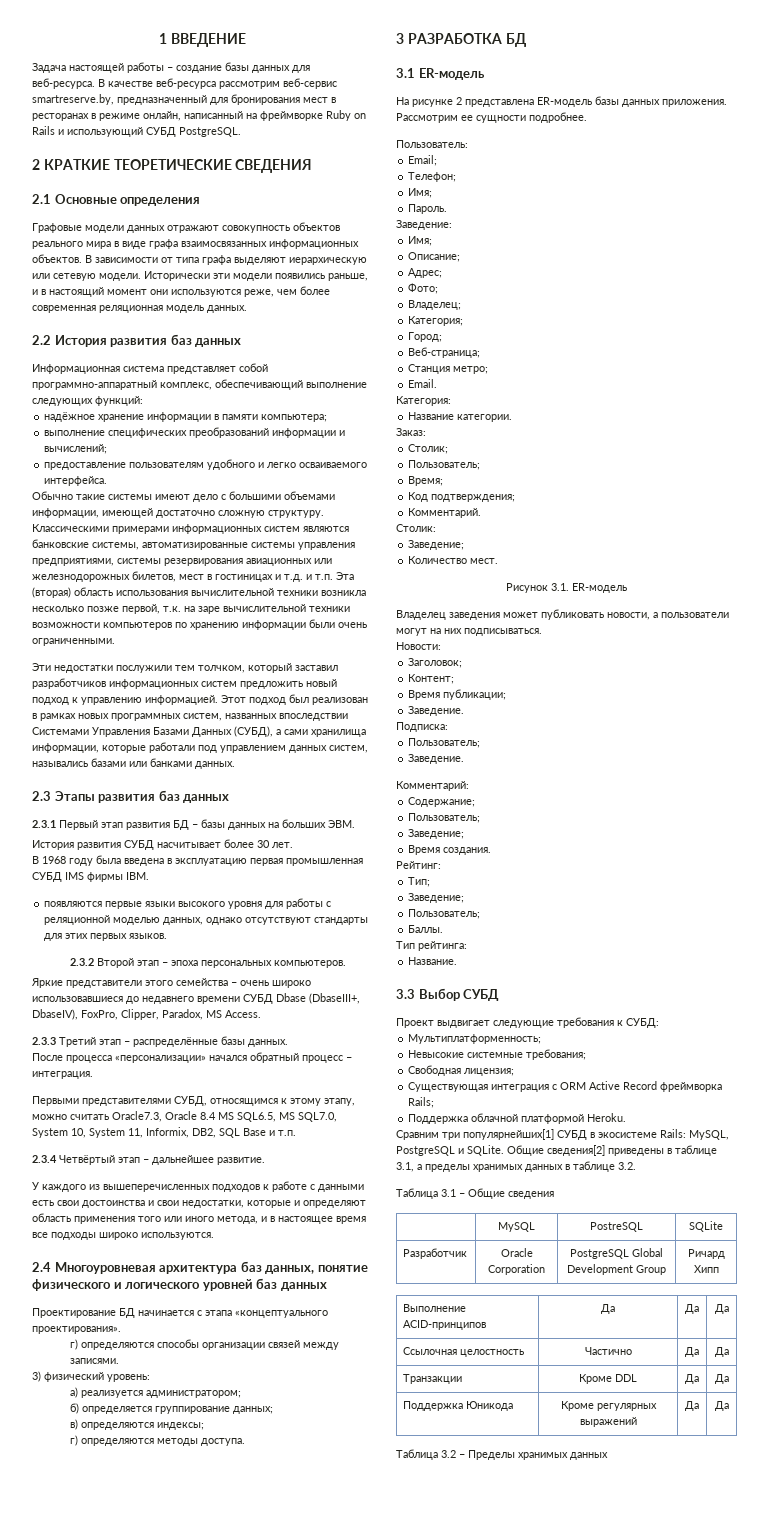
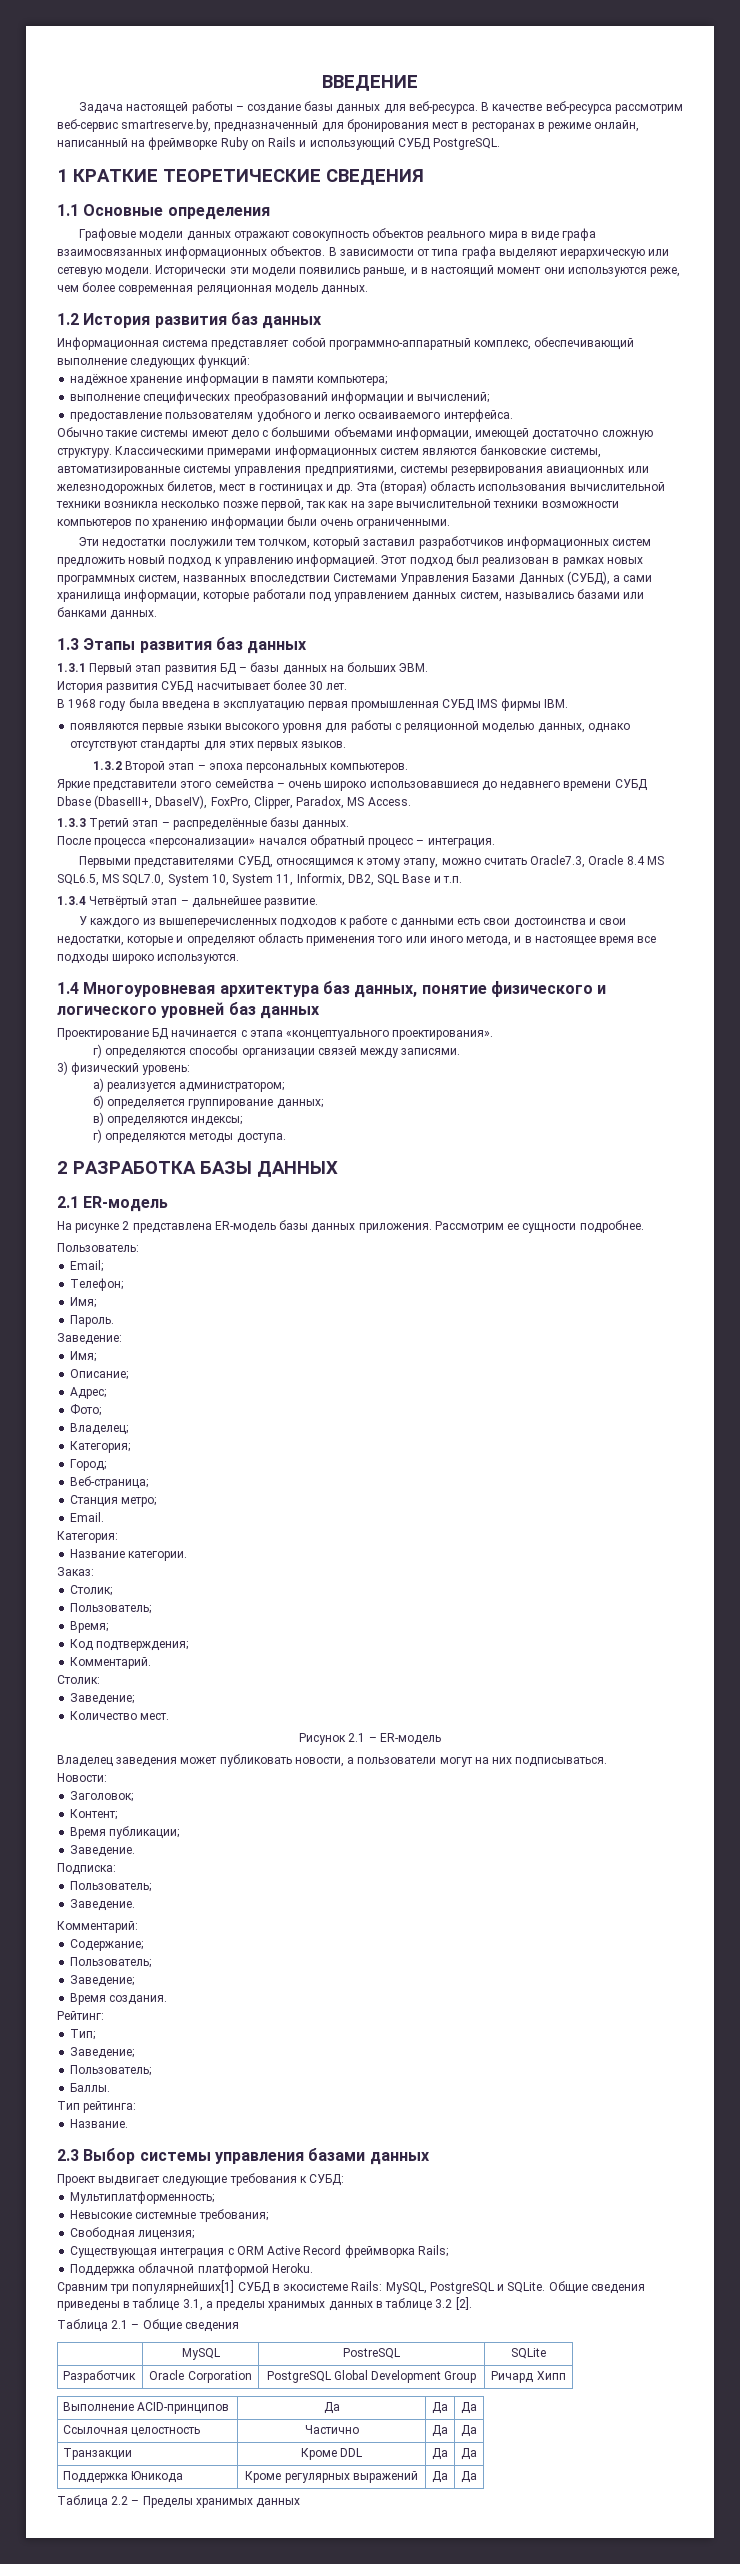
- 1 ВВЕДЕНИЕ
+ ВВЕДЕНИЕ
- 2 КРАТКИЕ ТЕОРЕТИЧЕСКИЕ СВЕДЕНИЯ
+ 1 КРАТКИЕ ТЕОРЕТИЧЕСКИЕ СВЕДЕНИЯ
- 2.1 Основные определения
+ 1.1 Основные определения
- 2.2 История развития баз данных
+ 1.2 История развития баз данных
- Классическими примерами информационных систем являются банковские системы, автоматизированные системы управления предприятиями, системы резервирования авиационных или железнодорожных билетов, мест в гостиницах и т.д. и т.п. Эта (вторая) область использования вычислительной техники возникла несколько позже первой, т.к. на заре вычислительной техники возможности компьютеров по хранению информации были очень ограниченными.
+ Классическими примерами информационных систем являются банковские системы, автоматизированные системы управления предприятиями, системы резервирования авиационных или железнодорожных билетов, мест в гостиницах и др. Эта (вторая) область использования вычислительной техники возникла несколько позже первой, так как на заре вычислительной техники возможности компьютеров по хранению информации были очень ограниченными.
- 2.3 Этапы развития баз данных
+ 1.3 Этапы развития баз данных
- 2.3.1 Первый этап развития БД – базы данных на больших ЭВМ.
+ 1.3.1 Первый этап развития БД – базы данных на больших ЭВМ.
- 2.3.2 Второй этап – эпоха персональных компьютеров.
+ 1.3.2 Второй этап – эпоха персональных компьютеров.
- 2.3.3 Третий этап – распределённые базы данных.
+ 1.3.3 Третий этап – распределённые базы данных.
- 2.3.4 Четвёртый этап – дальнейшее развитие.
+ 1.3.4 Четвёртый этап – дальнейшее развитие.
- 2.4 Многоуровневая архитектура баз данных, понятие физического и логического уровней баз данных
+ 1.4 Многоуровневая архитектура баз данных, понятие физического и логического уровней баз данных
- 3 РАЗРАБОТКА БД
- 3.1 ER-модель
+ 2 РАЗРАБОТКА БАЗЫ ДАННЫХ
+ 2.1 ER-модель
- Рисунок 3.1. ER-модель
+ Рисунок 2.1 – ER-модель
- 3.3 Выбор СУБД
+ 2.3 Выбор системы управления базами данных
- Общие сведения[2] приведены в таблице 3.1, а пределы хранимых данных в таблице 3.2.
- Таблица 3.1 – Общие сведения
+ Общие сведения приведены в таблице 3.1, а пределы хранимых данных в таблице 3.2 [2].
+ Таблица 2.1 – Общие сведения
- Таблица 3.2 – Пределы хранимых данных
+ Таблица 2.2 – Пределы хранимых данных

